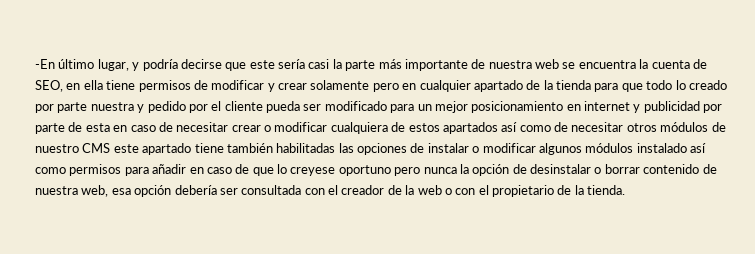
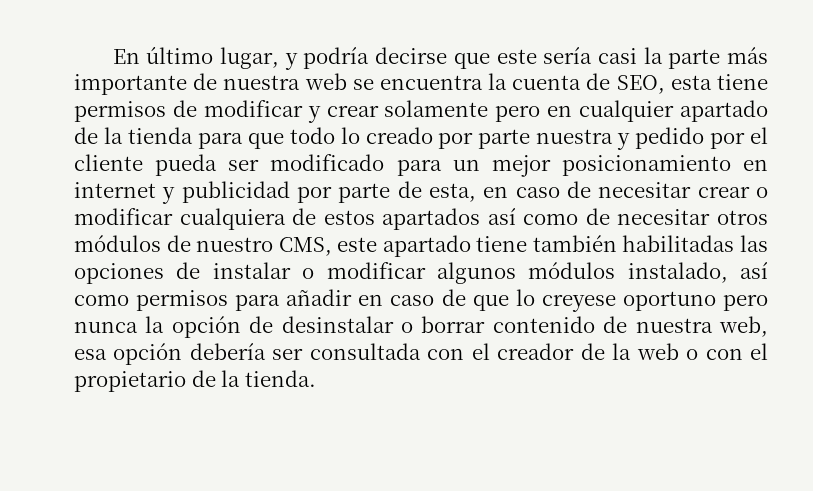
- -En último lugar, y podría decirse que este sería casi la parte más importante de nuestra web se encuentra la cuenta de SEO, en ella tiene permisos de modificar y crear solamente pero en cualquier apartado de la tienda para que todo lo creado por parte nuestra y pedido por el cliente pueda ser modificado para un mejor posicionamiento en internet y publicidad por parte de esta en caso de necesitar crear o modificar cualquiera de estos apartados así como de necesitar otros módulos de nuestro CMS este apartado tiene también habilitadas las opciones de instalar o modificar algunos módulos instalado así como permisos para añadir en caso de que lo creyese oportuno pero nunca la opción de desinstalar o borrar contenido de nuestra web, esa opción debería ser consultada con el creador de la web o con el propietario de la tienda.
+ En último lugar, y podría decirse que este sería casi la parte más importante de nuestra web se encuentra la cuenta de SEO, esta tiene permisos de modificar y crear solamente pero en cualquier apartado de la tienda para que todo lo creado por parte nuestra y pedido por el cliente pueda ser modificado para un mejor posicionamiento en internet y publicidad por parte de esta, en caso de necesitar crear o modificar cualquiera de estos apartados así como de necesitar otros módulos de nuestro CMS, este apartado tiene también habilitadas las opciones de instalar o modificar algunos módulos instalado, así como permisos para añadir en caso de que lo creyese oportuno pero nunca la opción de desinstalar o borrar contenido de nuestra web, esa opción debería ser consultada con el creador de la web o con el propietario de la tienda.

